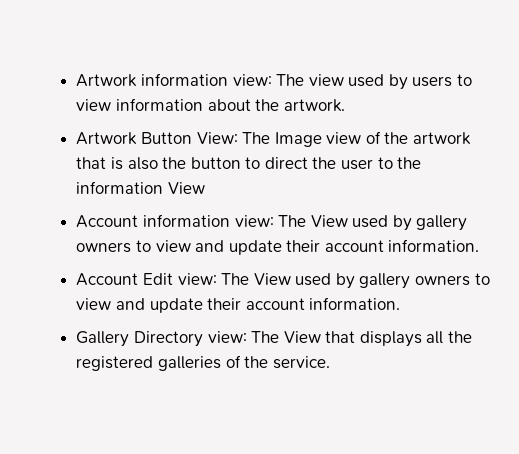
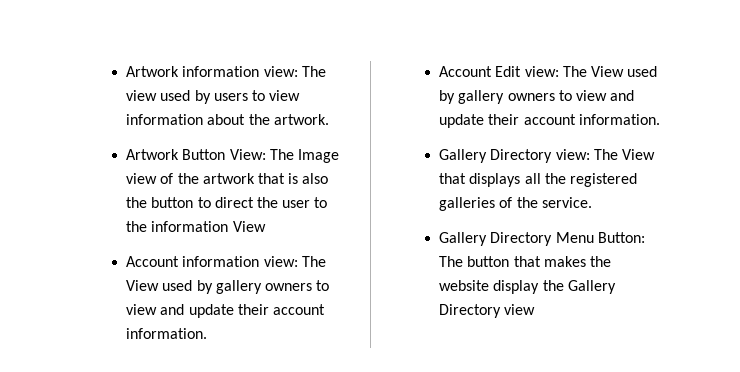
+ Gallery Directory Menu Button: The button that makes the website display the Gallery Directory view

